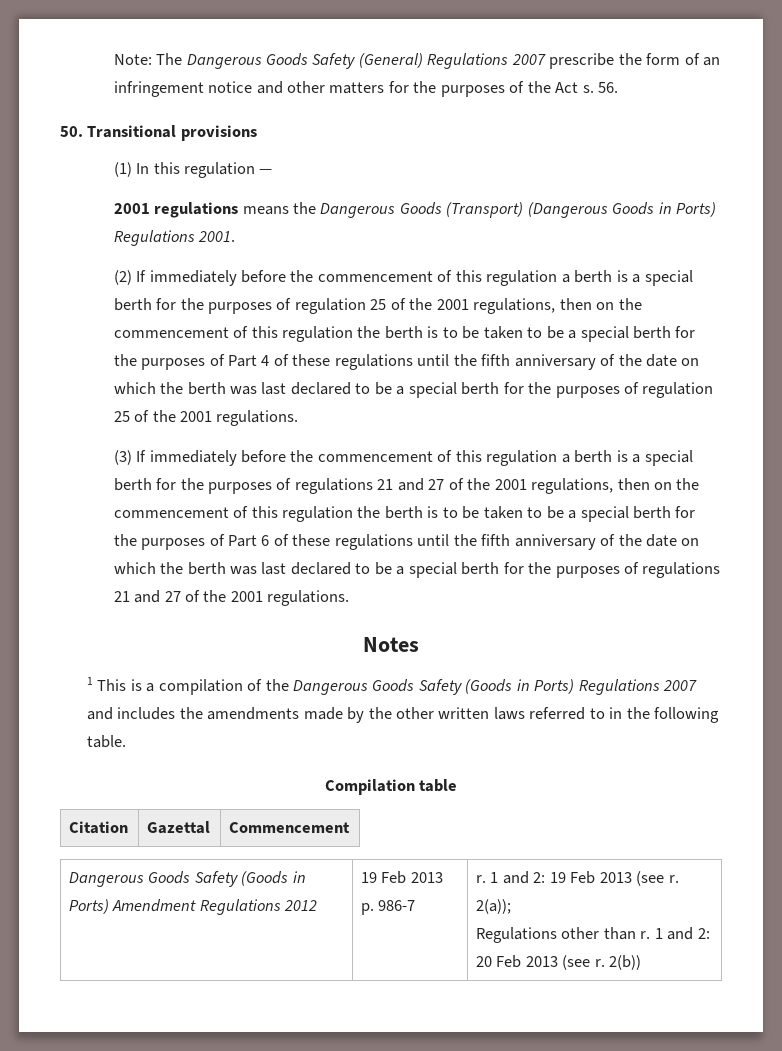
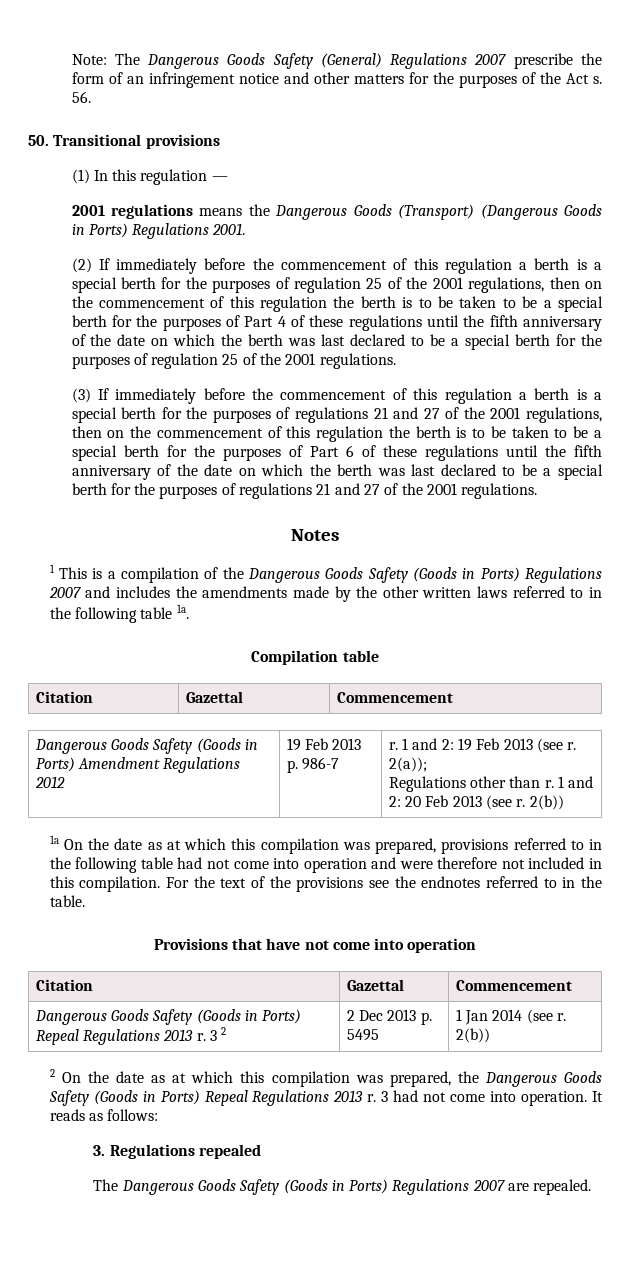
- 1 This is a compilation of the Dangerous Goods Safety (Goods in Ports) Regulations 2007 and includes the amendments made by the other written laws referred to in the following table.
+ 1 This is a compilation of the Dangerous Goods Safety (Goods in Ports) Regulations 2007 and includes the amendments made by the other written laws referred to in the following table 1a.
+ 1a On the date as at which this compilation was prepared, provisions referred to in the following table had not come into operation and were therefore not included in this compilation. For the text of the provisions see the endnotes referred to in the table.
+ Provisions that have not come into operation
+ Citation | Gazettal | Commencement
+ Dangerous Goods Safety (Goods in Ports) Repeal Regulations 2013 r. 3 2 | 2 Dec 2013 p. 5495 | 1 Jan 2014 (see r. 2(b))
+ 2 On the date as at which this compilation was prepared, the Dangerous Goods Safety (Goods in Ports) Repeal Regulations 2013 r. 3 had not come into operation. It reads as follows:
+ 3. Regulations repealed
+ The Dangerous Goods Safety (Goods in Ports) Regulations 2007 are repealed.

